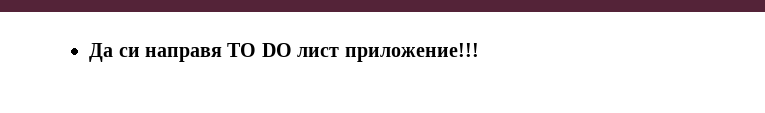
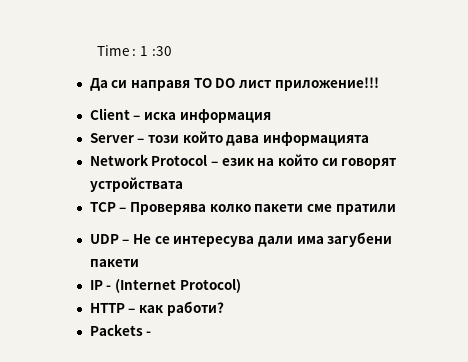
+ Time : 1 :30
+ Client – иска информация
+ Server – този който дава информацията
+ Network Protocol – език на който си говорят устройствата
+ TCP – Проверява колко пакети сме пратили
+ UDP – Не се интересува дали има загубени пакети
+ IP - (Internet Protocol)
+ HTTP – как работи?
+ Packets -

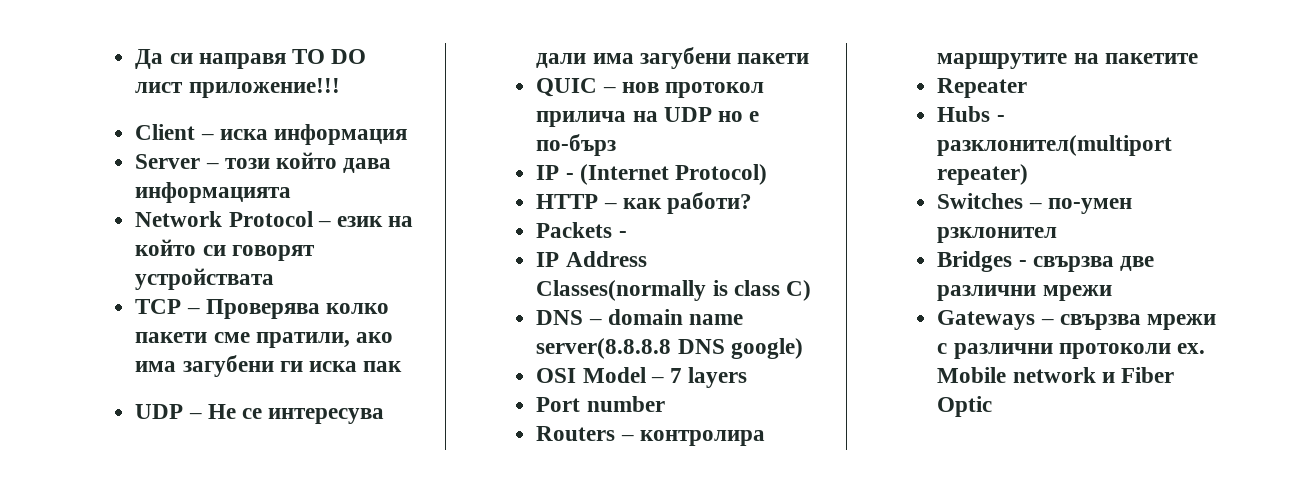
- Time : 1 :30
- TCP – Проверява колко пакети сме пратили
+ TCP – Проверява колко пакети сме пратили, ако има загубени ги иска пак
+ QUIC – нов протокол прилича на UDP но е по-бърз
+ IP Address Classes(normally is class C)
+ DNS – domain name server(8.8.8.8 DNS google)
+ OSI Model – 7 layers
+ Port number
+ Routers – контролира маршрутите на пакетите
+ Repeater
+ Hubs - разклонител(multiport repeater)
+ Switches – по-умен рзклонител
+ Bridges - свързва две различни мрежи
+ Gateways – свързва мрежи с различни протоколи ex. Mobile network и Fiber Optic

